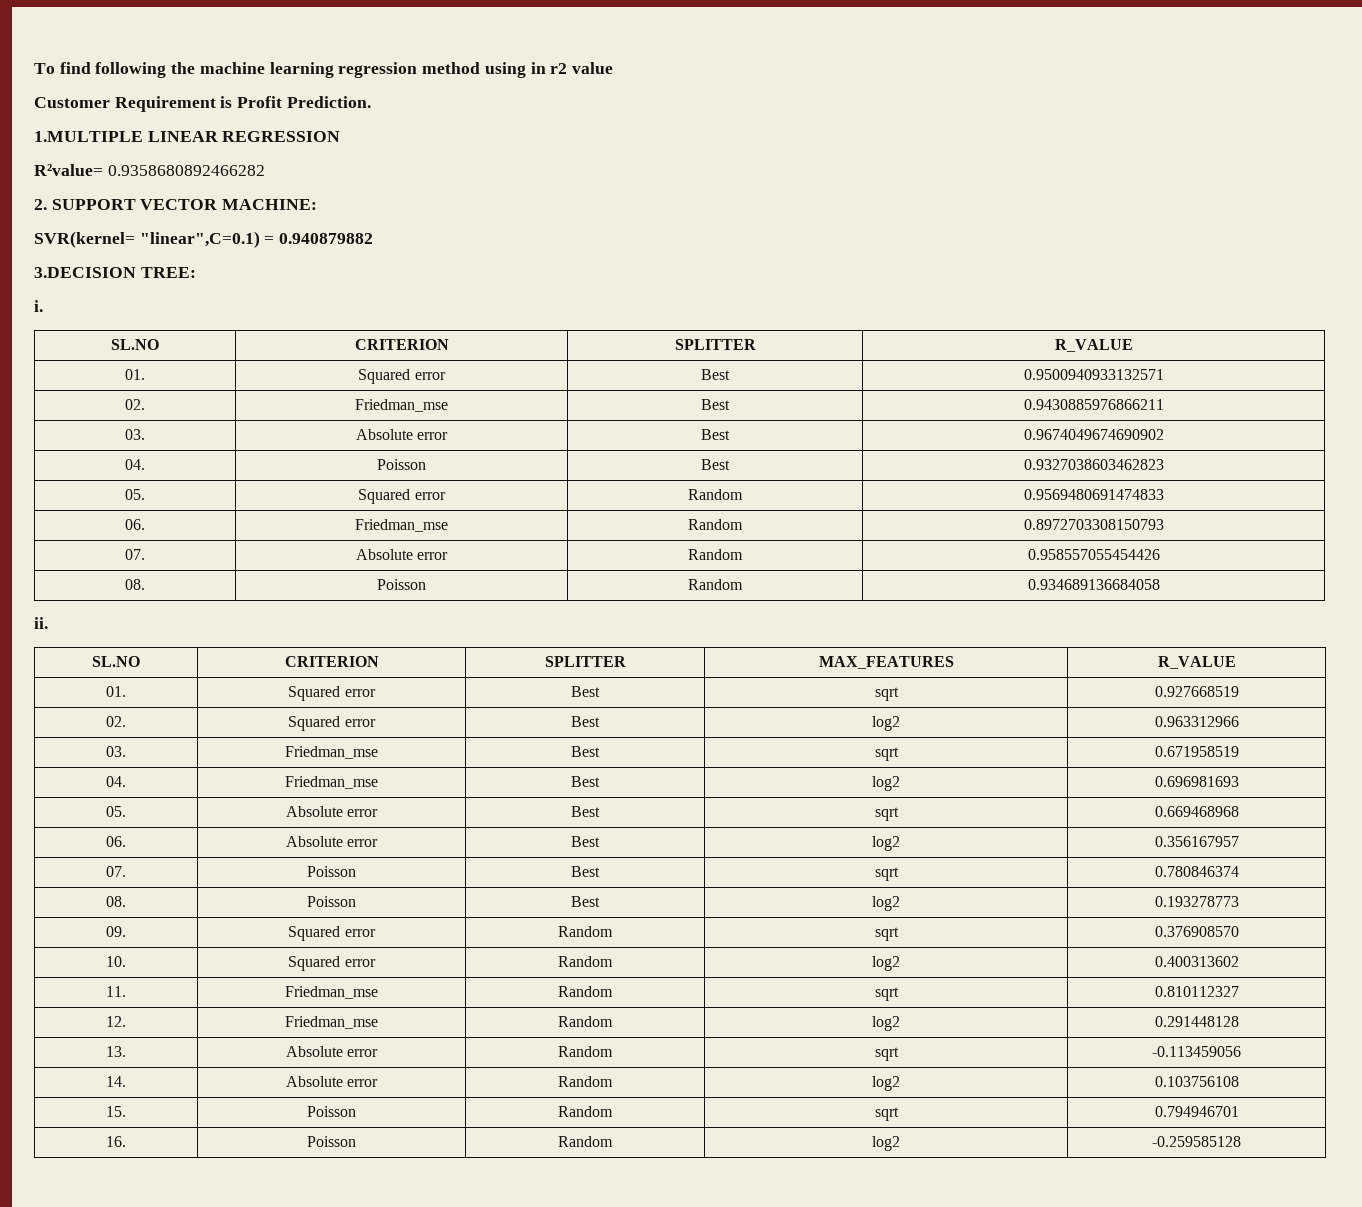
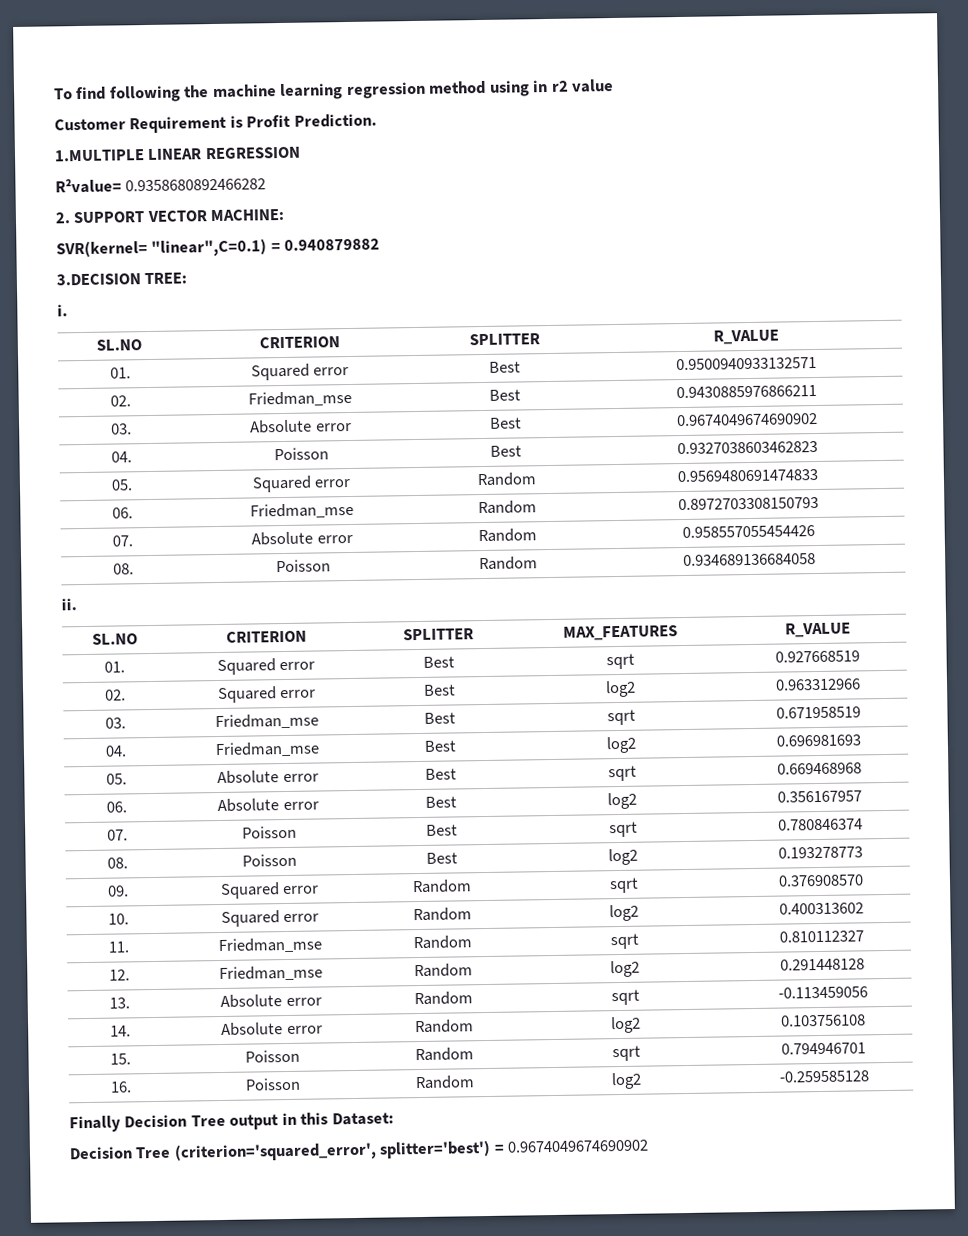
+ Finally Decision Tree output in this Dataset:
+ Decision Tree (criterion='squared_error', splitter='best') = 0.9674049674690902

